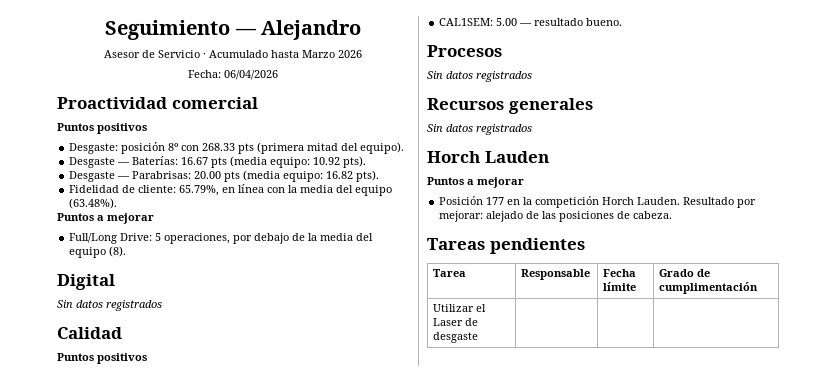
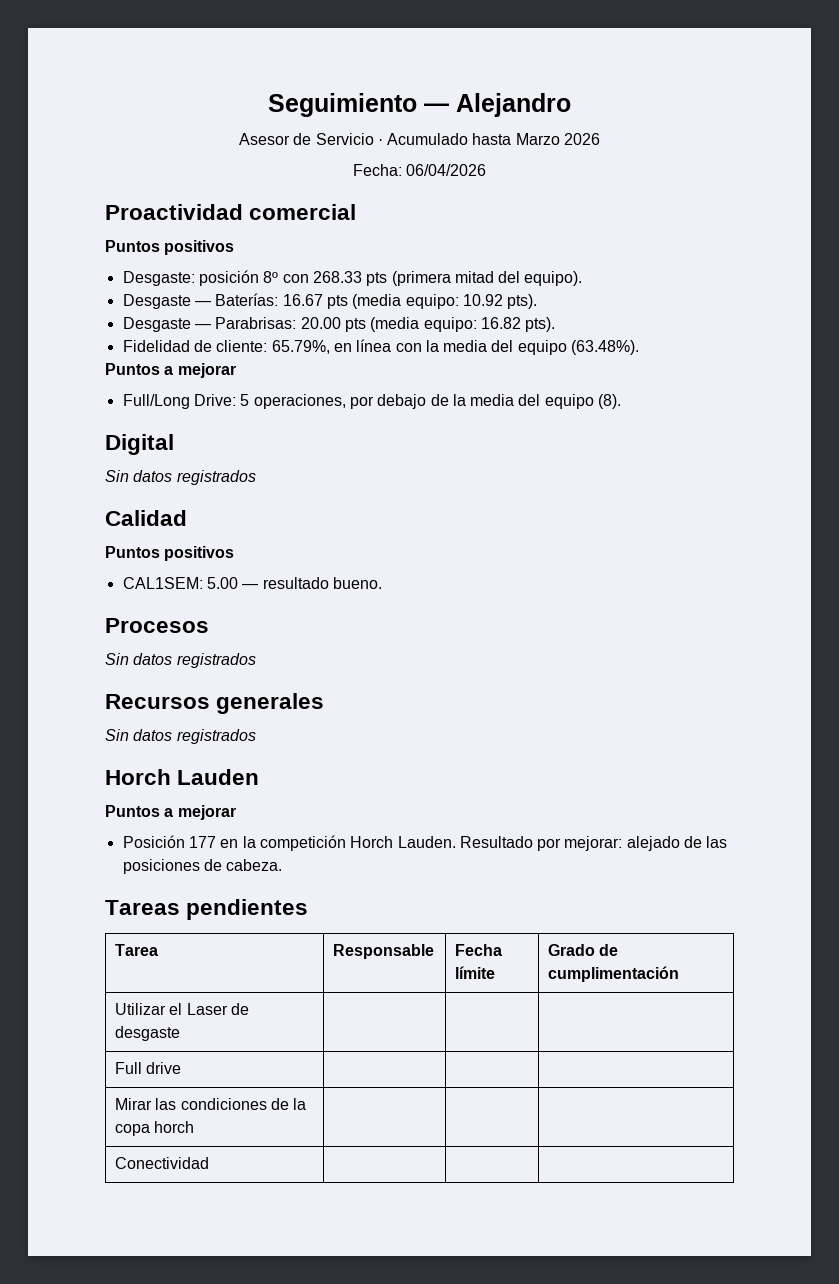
+ Full drive | | |
+ Mirar las condiciones de la copa horch | | |
+ Conectividad | | |

